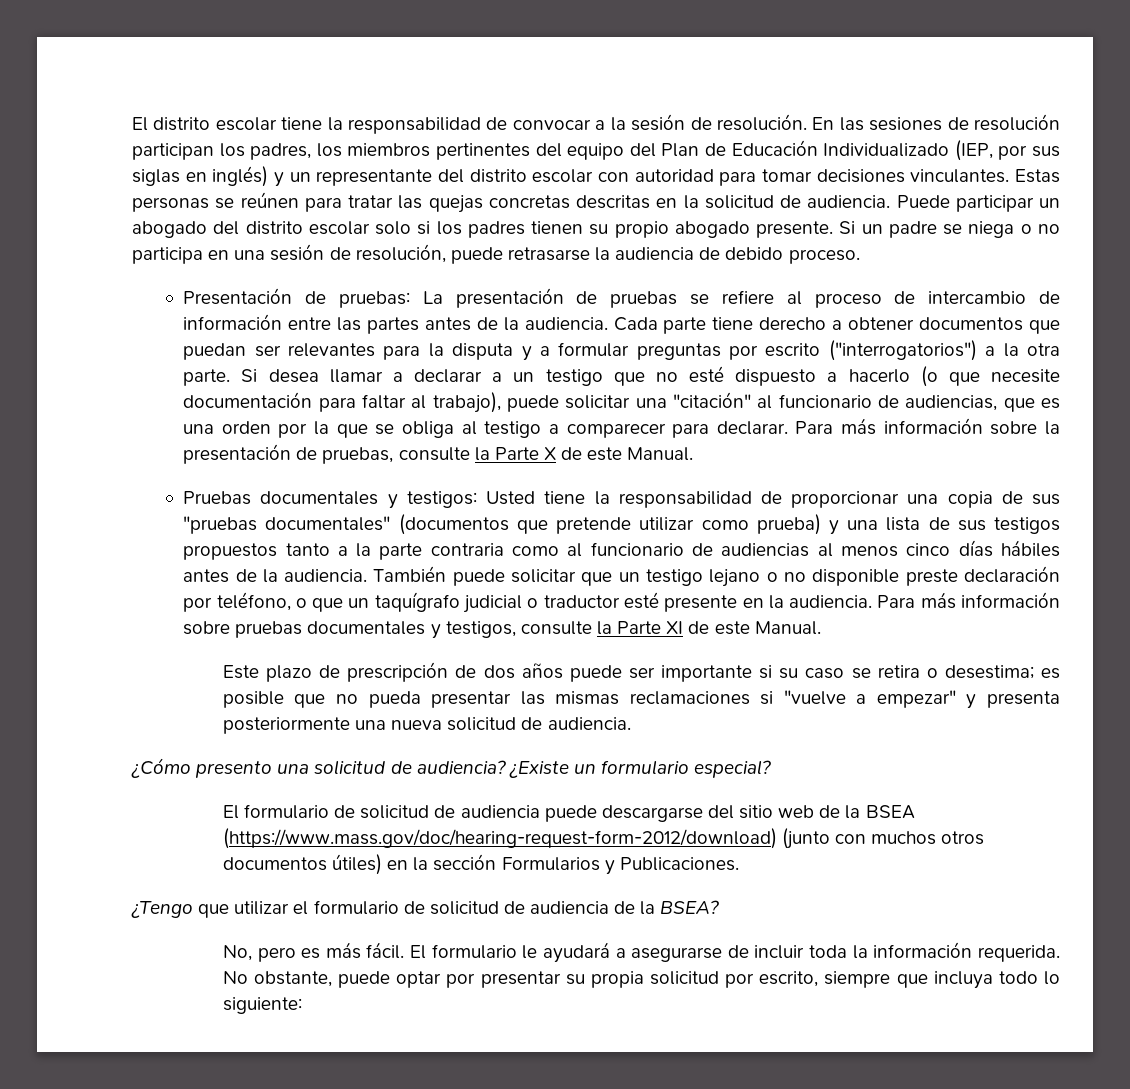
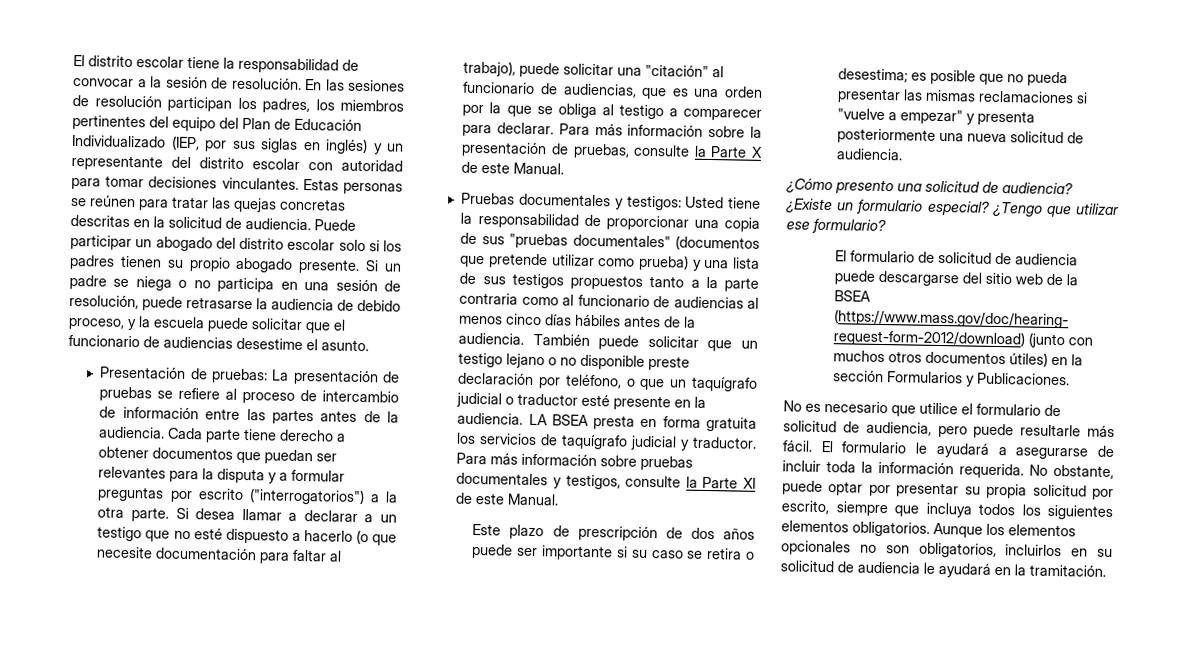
- Si un padre se niega o no participa en una sesión de resolución, puede retrasarse la audiencia de debido proceso.
+ Si un padre se niega o no participa en una sesión de resolución, puede retrasarse la audiencia de debido proceso, y la escuela puede solicitar que el funcionario de audiencias desestime el asunto.
+ LA BSEA presta en forma gratuita los servicios de taquígrafo judicial y traductor.
+ ¿Tengo que utilizar ese formulario?
- ¿Tengo que utilizar el formulario de solicitud de audiencia de la BSEA?
- No, pero es más fácil.
+ No es necesario que utilice el formulario de solicitud de audiencia, pero puede resultarle más fácil.
- No obstante, puede optar por presentar su propia solicitud por escrito, siempre que incluya todo lo siguiente:
+ No obstante, puede optar por presentar su propia solicitud por escrito, siempre que incluya todos los siguientes elementos obligatorios. Aunque los elementos opcionales no son obligatorios, incluirlos en su solicitud de audiencia le ayudará en la tramitación.

